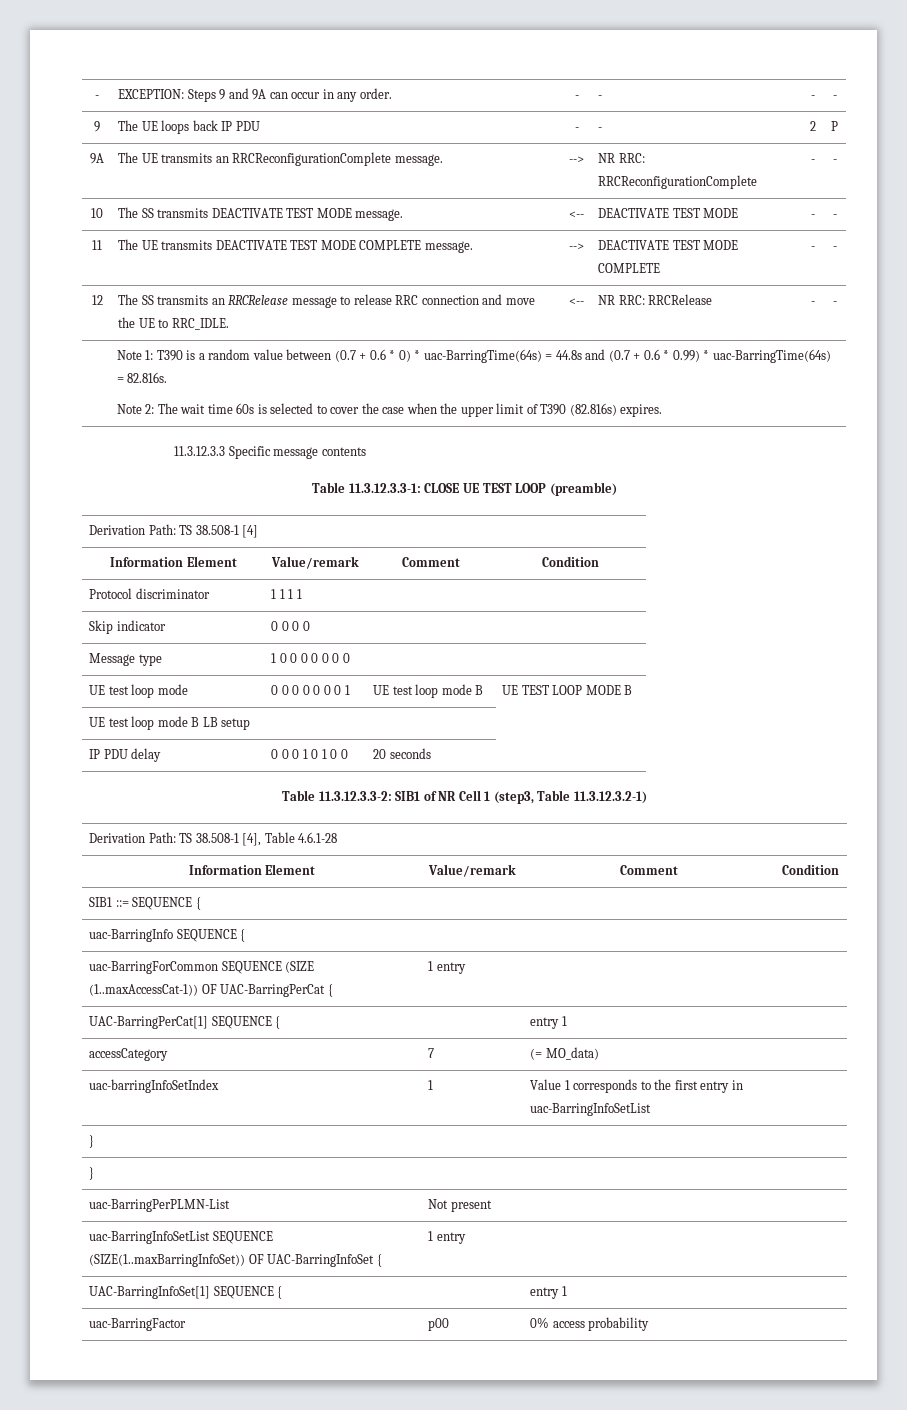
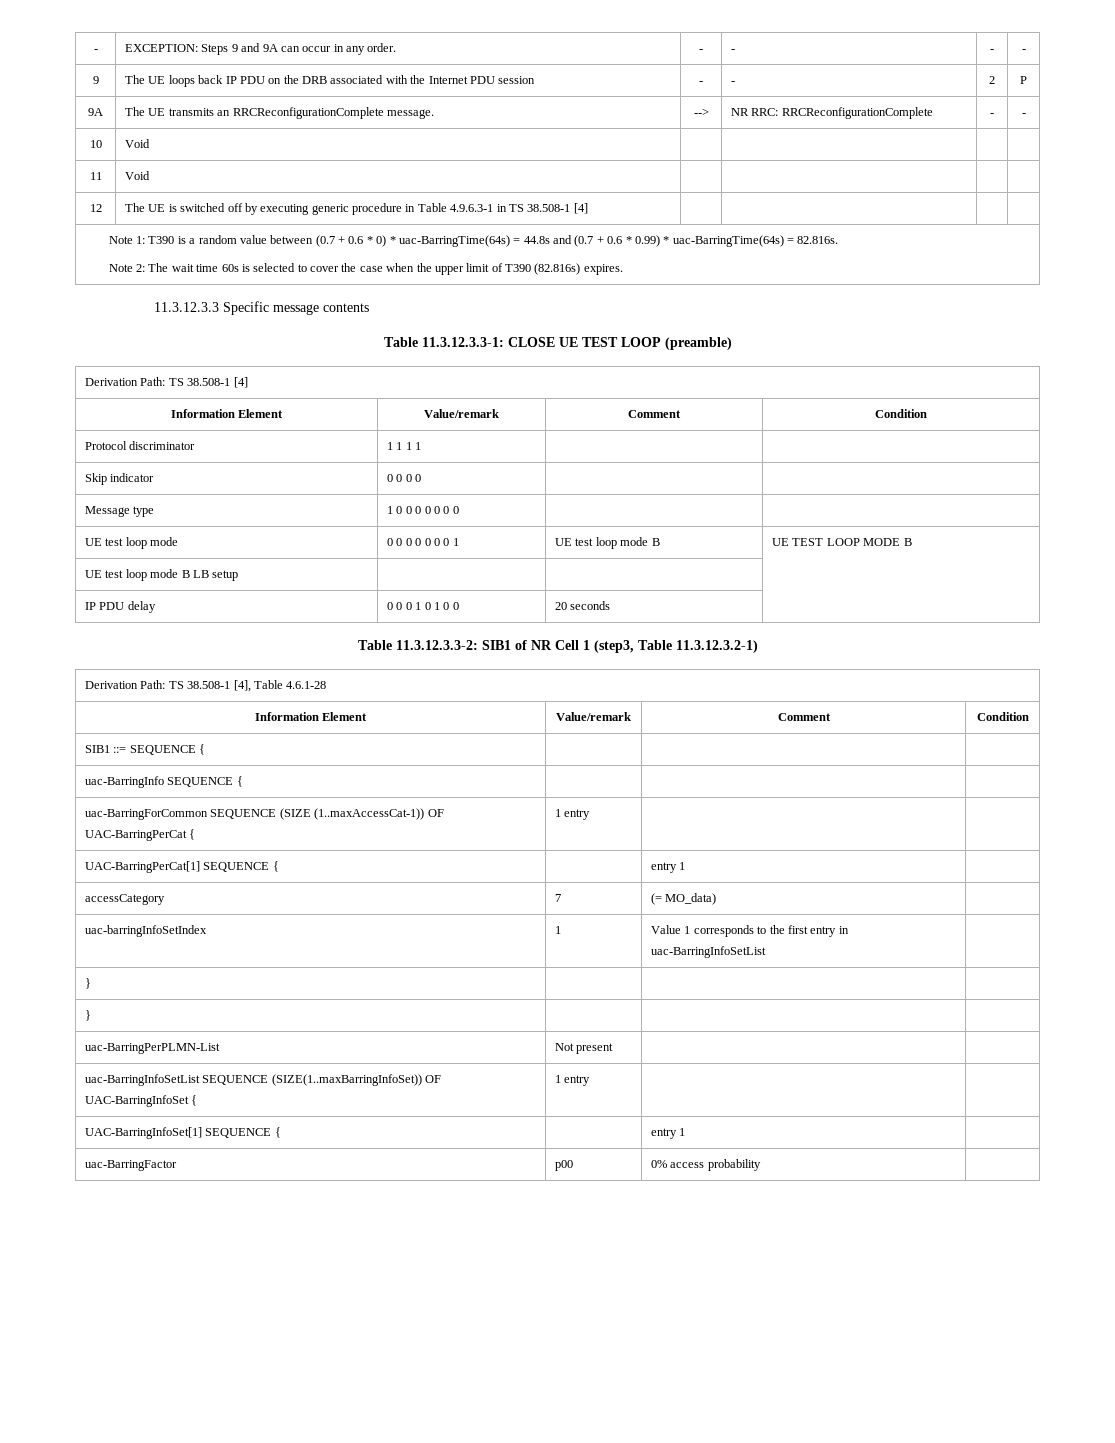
- 9 | The UE loops back IP PDU | - | - | 2 | P
+ 9 | The UE loops back IP PDU on the DRB associated with the Internet PDU session | - | - | 2 | P
- 10 | The SS transmits DEACTIVATE TEST MODE message. | <-- | DEACTIVATE TEST MODE | - | -
- 11 | The UE transmits DEACTIVATE TEST MODE COMPLETE message. | --> | DEACTIVATE TEST MODE COMPLETE | - | -
- 12 | The SS transmits an RRCRelease message to release RRC connection and move the UE to RRC_IDLE. | <-- | NR RRC: RRCRelease | - | -
+ 10 | Void | | | |
+ 11 | Void | | | |
+ 12 | The UE is switched off by executing generic procedure in Table 4.9.6.3-1 in TS 38.508-1 [4] | | | |

